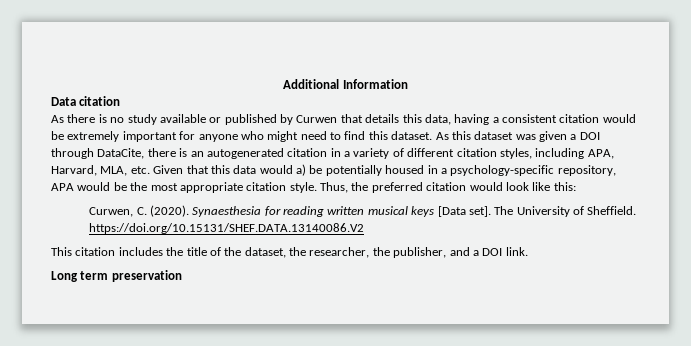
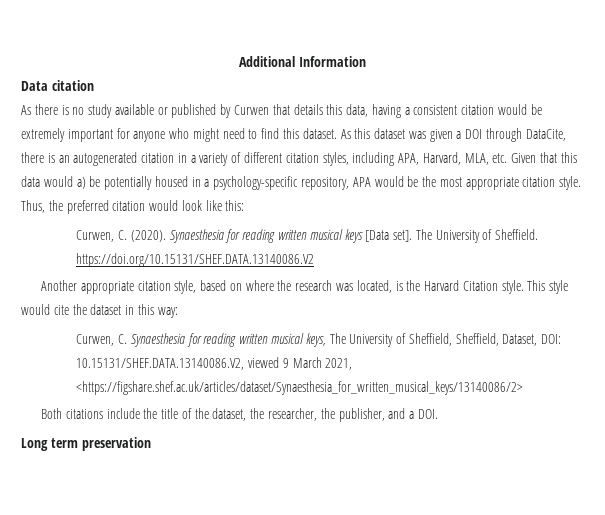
- This citation includes the title of the dataset, the researcher, the publisher, and a DOI link.
+ Another appropriate citation style, based on where the research was located, is the Harvard Citation style. This style would cite the dataset in this way:
+ Curwen, C. Synaesthesia for reading written musical keys, The University of Sheffield, Sheffield, Dataset, DOI: 10.15131/SHEF.DATA.13140086.V2, viewed 9 March 2021, <https://figshare.shef.ac.uk/articles/dataset/Synaesthesia_for_written_musical_keys/13140086/2>
+ Both citations include the title of the dataset, the researcher, the publisher, and a DOI.

